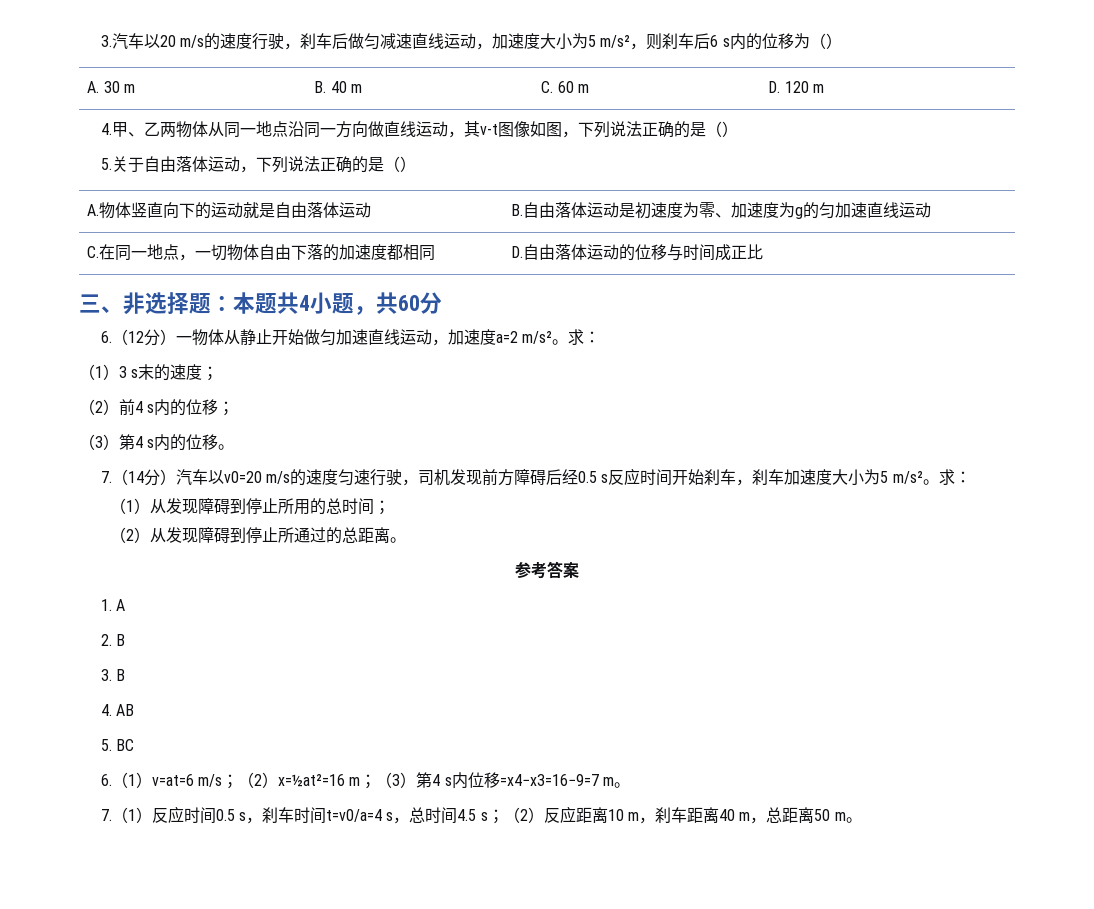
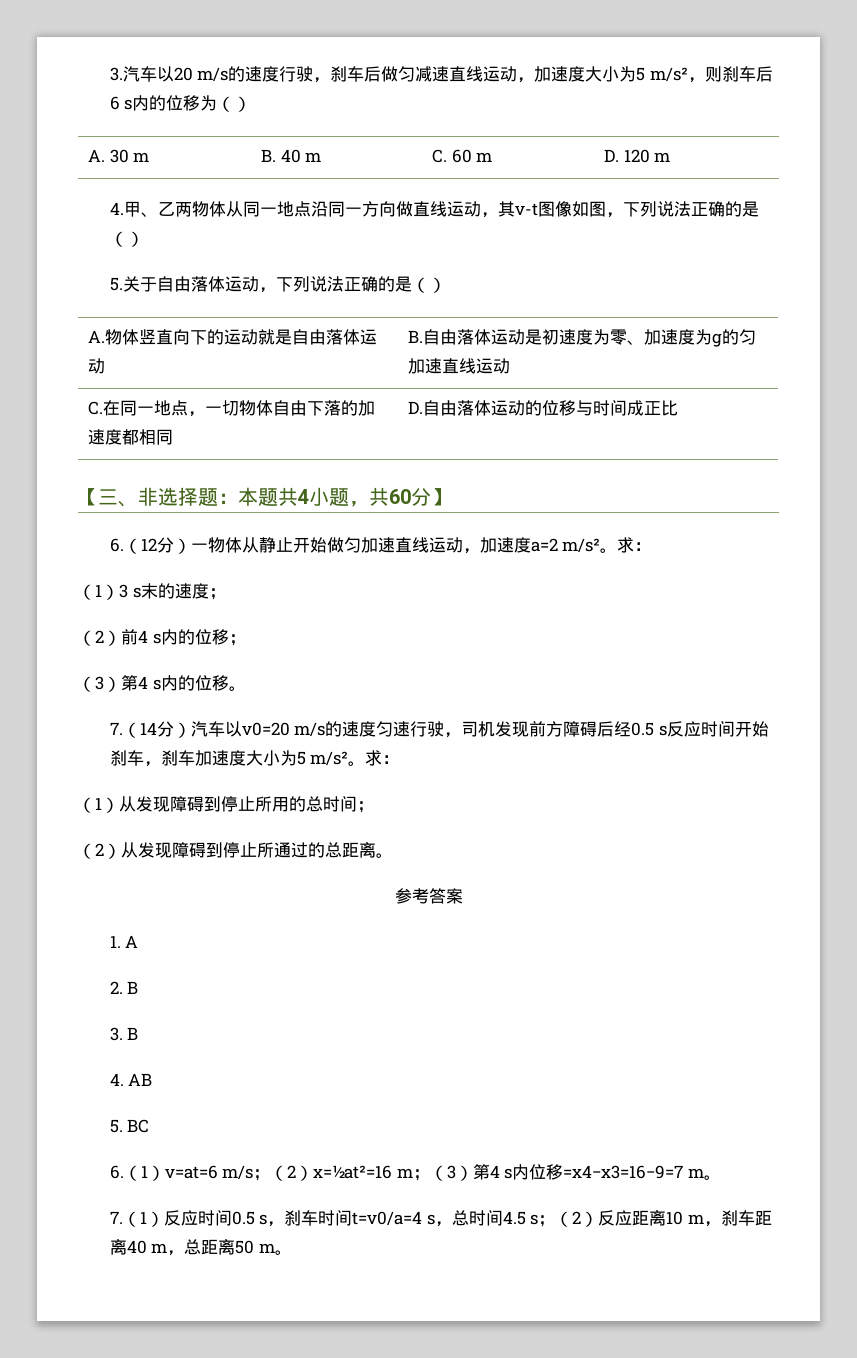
- 三、非选择题：本题共4小题，共60分
+ 【三、非选择题：本题共4小题，共60分】

